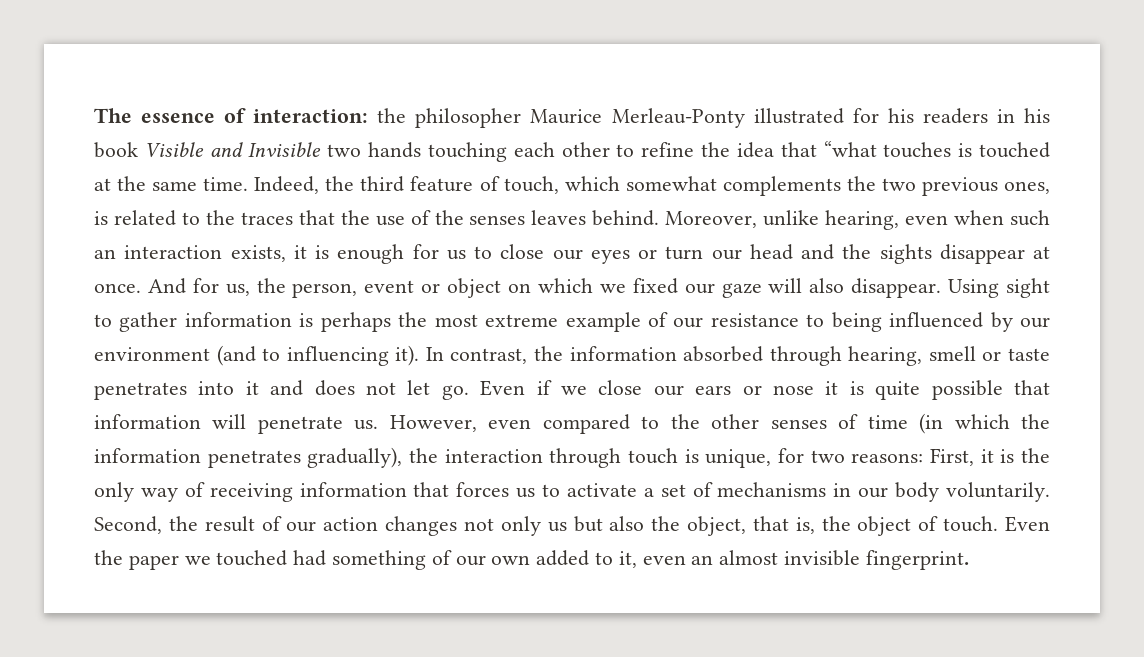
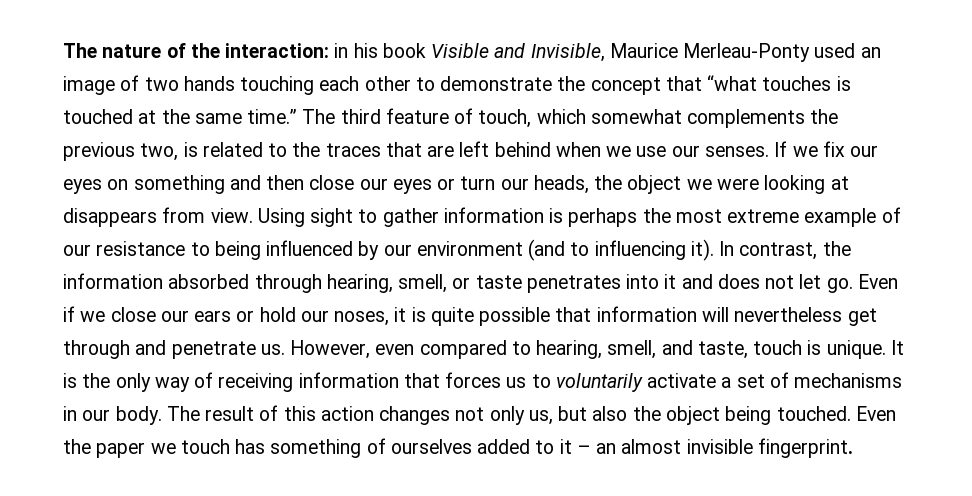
- The essence of interaction: the philosopher Maurice Merleau-Ponty illustrated for his readers in his book Visible and Invisible two hands touching each other to refine the idea that “what touches is touched at the same time. Indeed, the third feature of touch, which somewhat complements the two previous ones, is related to the traces that the use of the senses leaves behind. Moreover, unlike hearing, even when such an interaction exists, it is enough for us to close our eyes or turn our head and the sights disappear at once. And for us, the person, event or object on which we fixed our gaze will also disappear.
+ The nature of the interaction: in his book Visible and Invisible, Maurice Merleau-Ponty used an image of two hands touching each other to demonstrate the concept that “what touches is touched at the same time.” The third feature of touch, which somewhat complements the previous two, is related to the traces that are left behind when we use our senses. If we fix our eyes on something and then close our eyes or turn our heads, the object we were looking at disappears from view.
- In contrast, the information absorbed through hearing, smell or taste penetrates into it and does not let go.
+ In contrast, the information absorbed through hearing, smell, or taste penetrates into it and does not let go.
- Even if we close our ears or nose it is quite possible that information will penetrate us.
+ Even if we close our ears or hold our noses, it is quite possible that information will nevertheless get through and penetrate us.
- However, even compared to the other senses of time (in which the information penetrates gradually), the interaction through touch is unique, for two reasons: First, it is the only way of receiving information that forces us to activate a set of mechanisms in our body voluntarily. Second, the result of our action changes not only us but also the object, that is, the object of touch. Even the paper we touched had something of our own added to it, even an almost invisible fingerprint.
+ However, even compared to hearing, smell, and taste, touch is unique. It is the only way of receiving information that forces us to voluntarily activate a set of mechanisms in our body. The result of this action changes not only us, but also the object being touched. Even the paper we touch has something of ourselves added to it – an almost invisible fingerprint.

